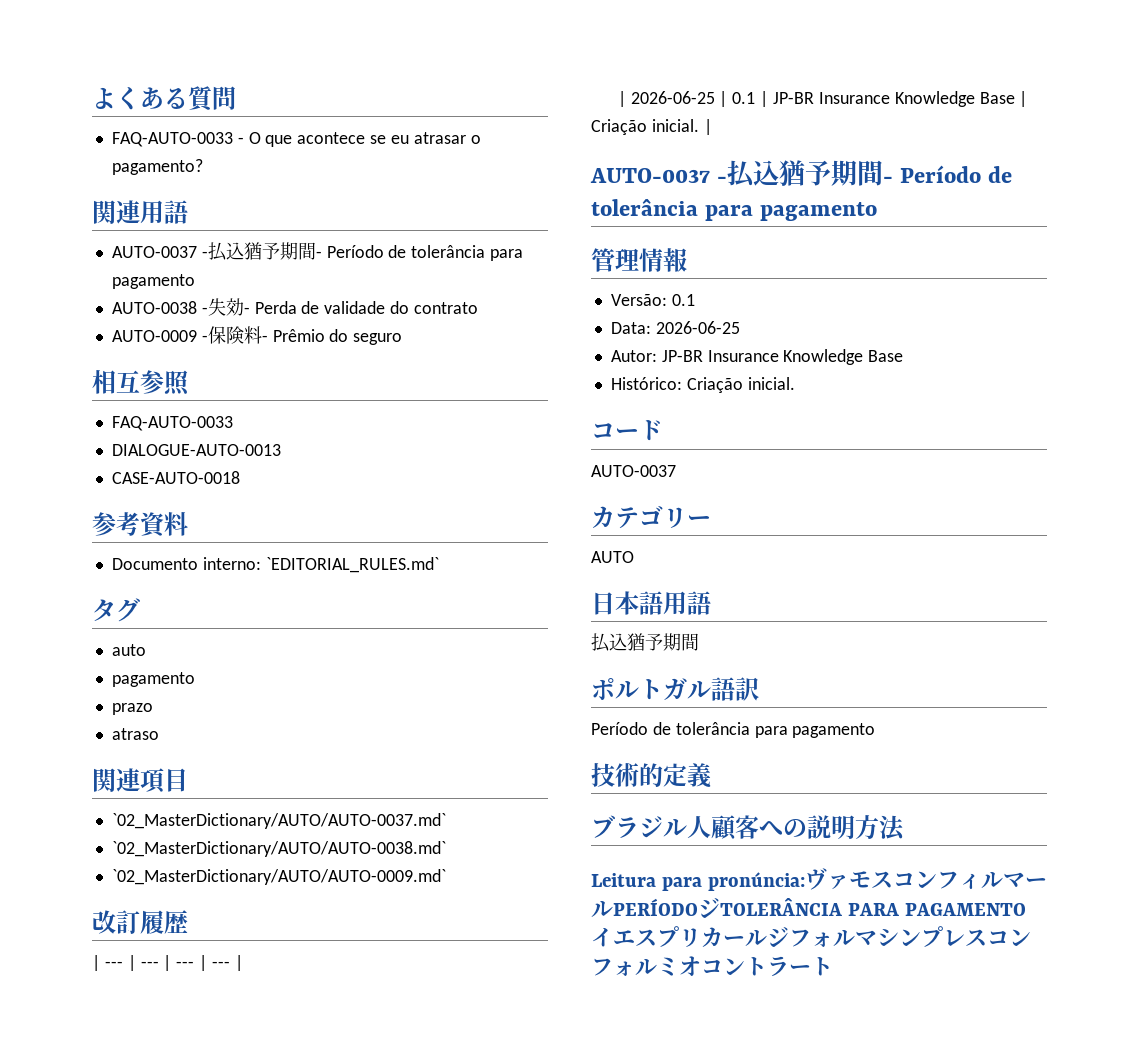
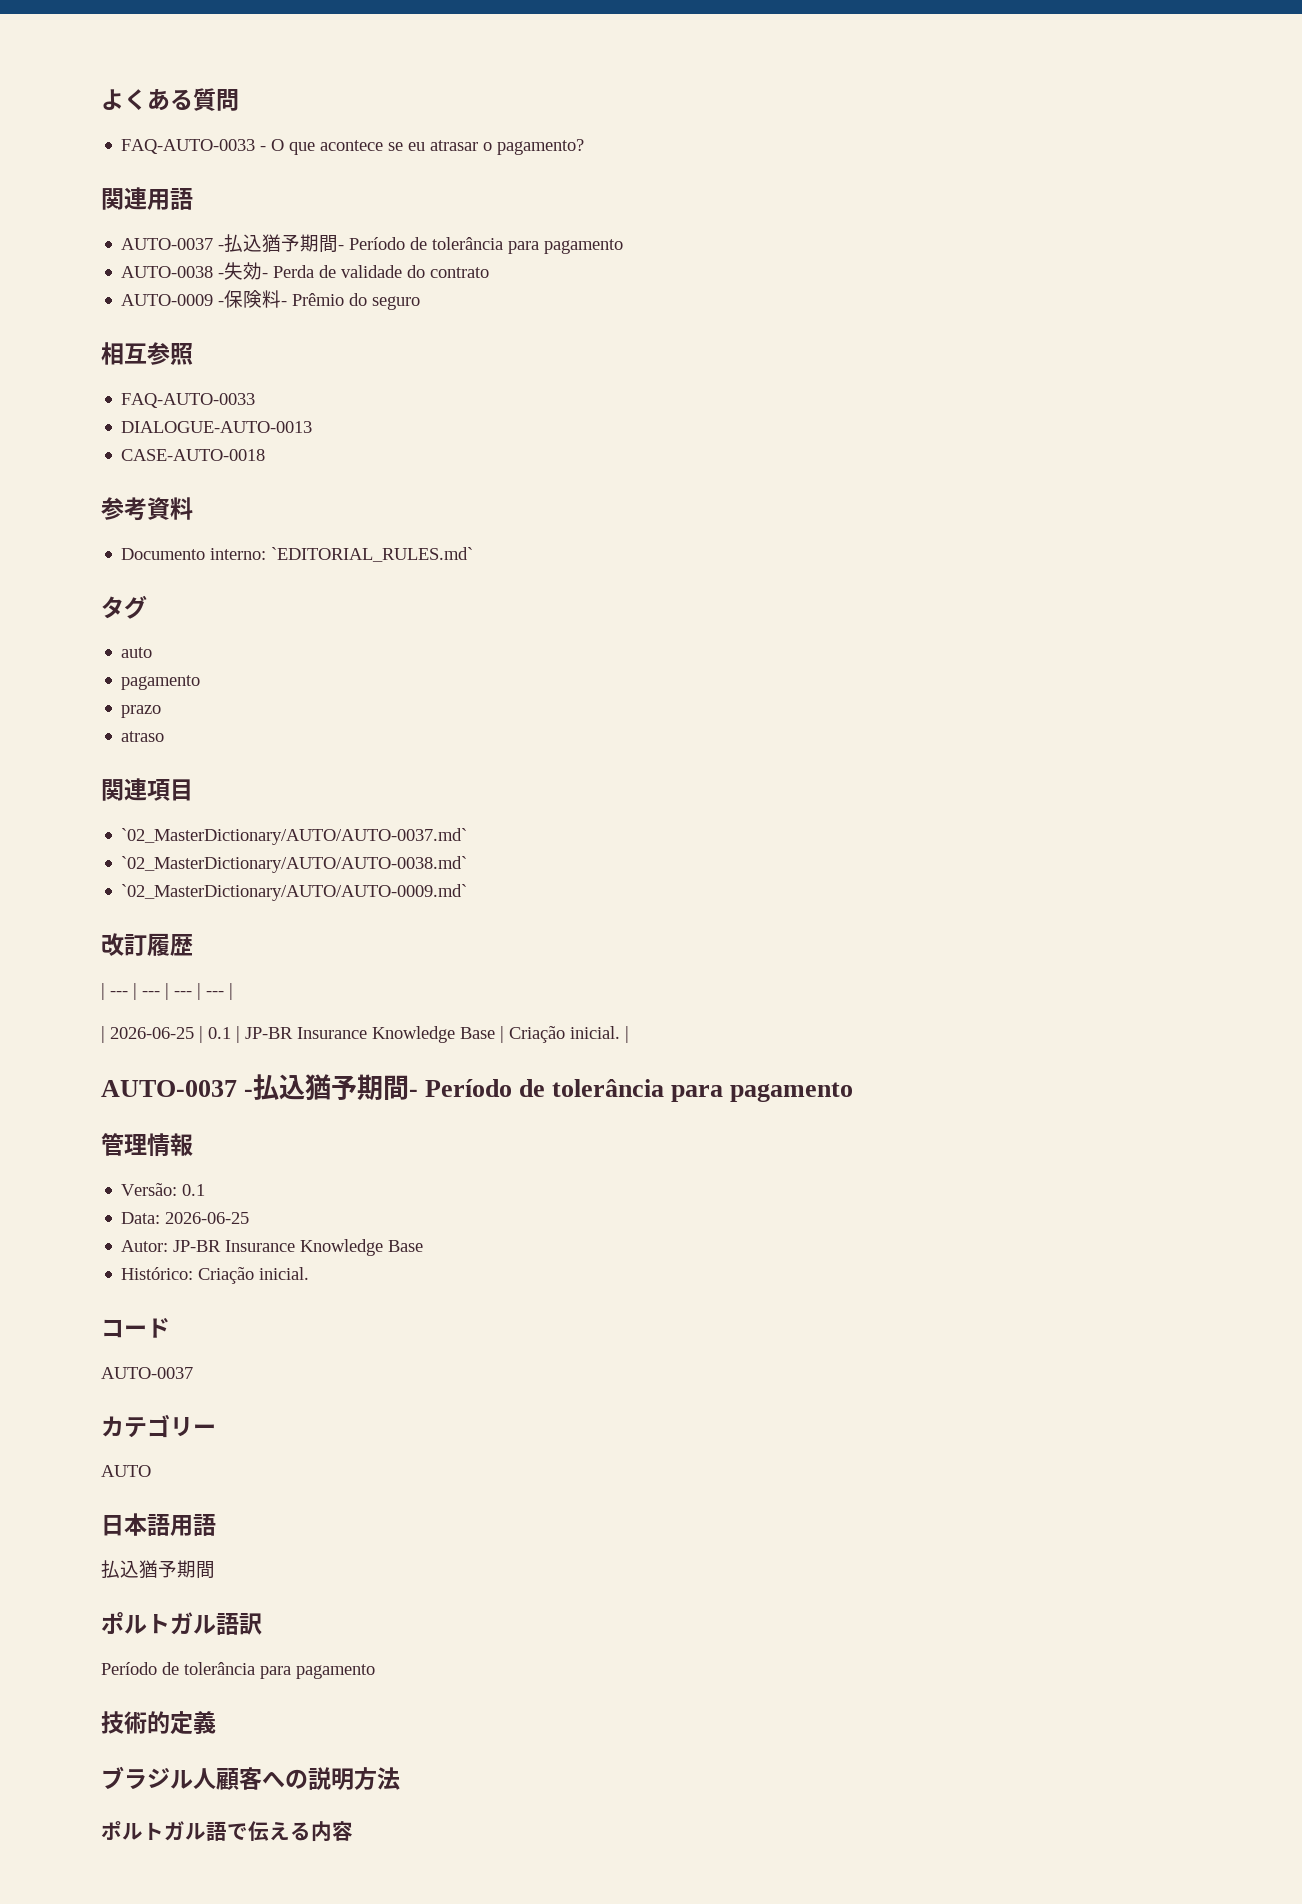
- Leitura para pronúncia:ヴァモスコンフィルマールPERÍODOジTOLERÂNCIA PARA PAGAMENTOイエスプリカールジフォルマシンプレスコンフォルミオコントラート
+ ポルトガル語で伝える内容

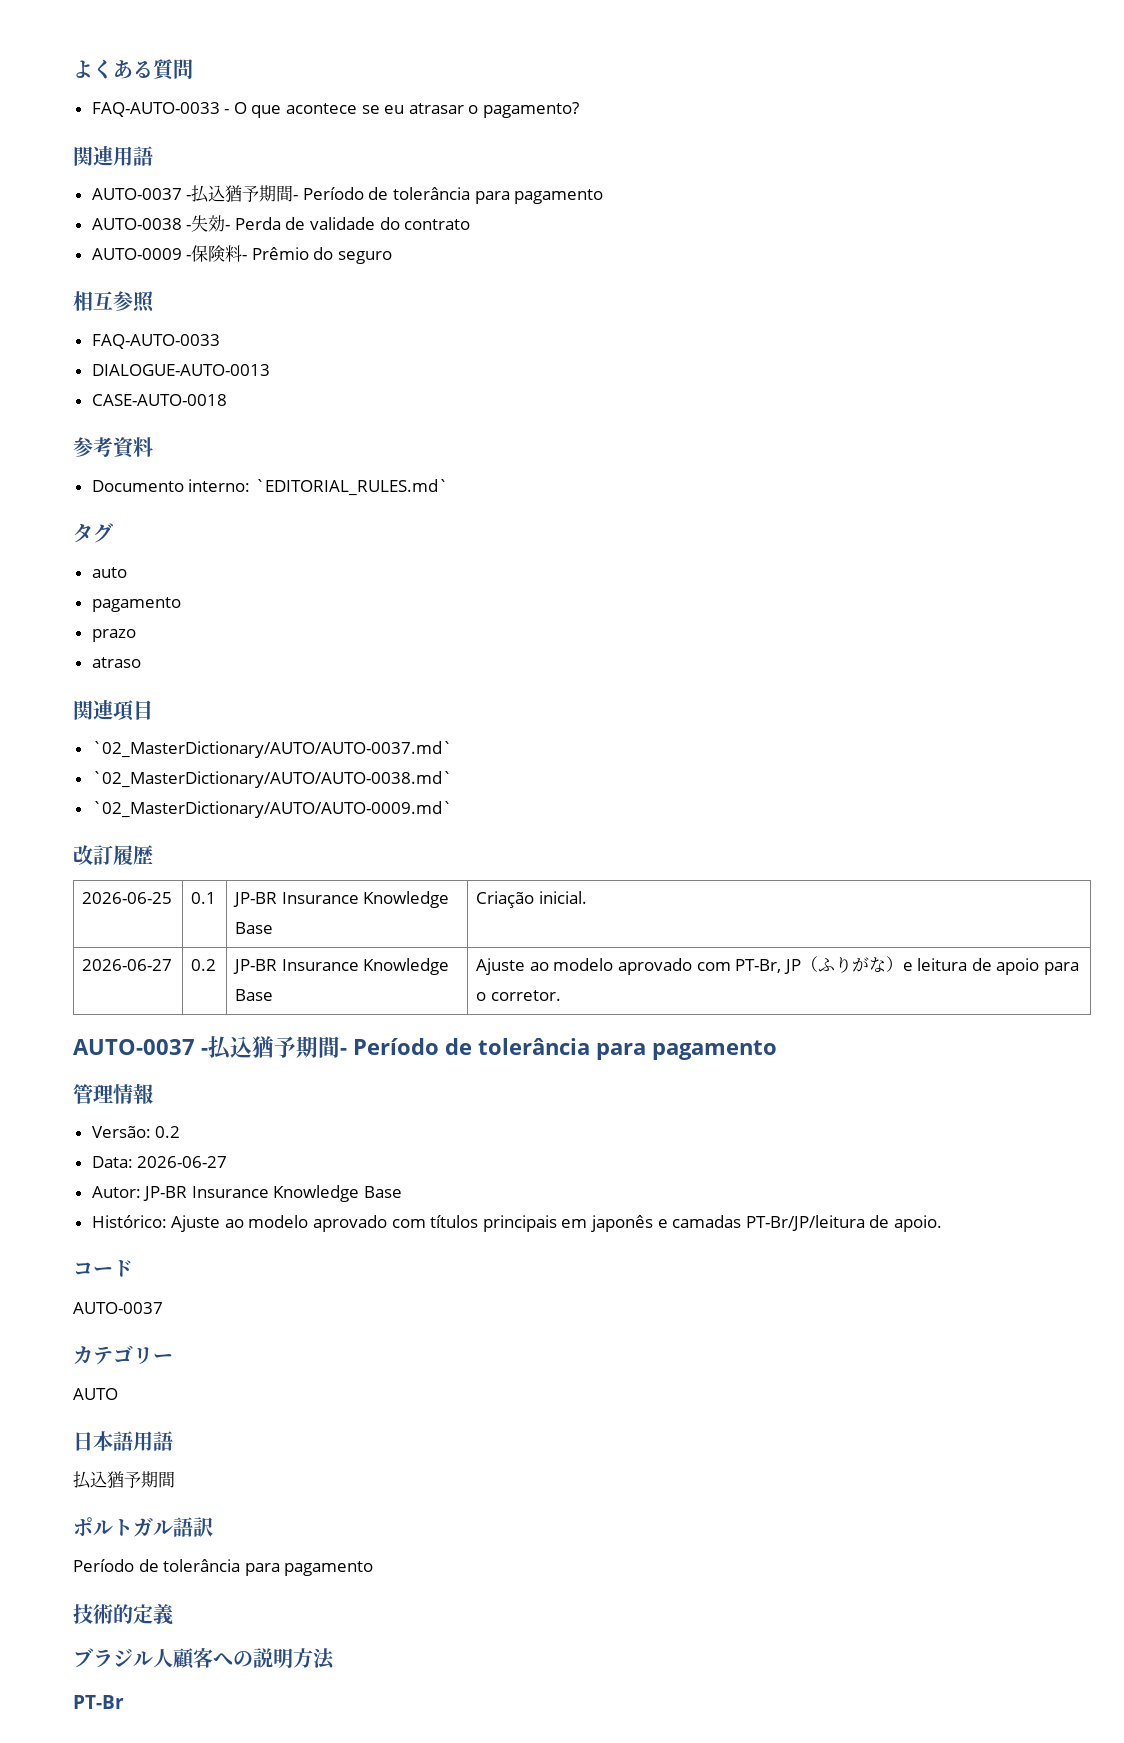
- | --- | --- | --- | --- |
- | 2026-06-25 | 0.1 | JP-BR Insurance Knowledge Base | Criação inicial. |
+ 2026-06-25 | 0.1 | JP-BR Insurance Knowledge Base | Criação inicial.
+ 2026-06-27 | 0.2 | JP-BR Insurance Knowledge Base | Ajuste ao modelo aprovado com PT-Br, JP（ふりがな）e leitura de apoio para o corretor.
- Versão: 0.1
+ Versão: 0.2
- Data: 2026-06-25
+ Data: 2026-06-27
- Histórico: Criação inicial.
+ Histórico: Ajuste ao modelo aprovado com títulos principais em japonês e camadas PT-Br/JP/leitura de apoio.
- ポルトガル語で伝える内容
+ PT-Br

